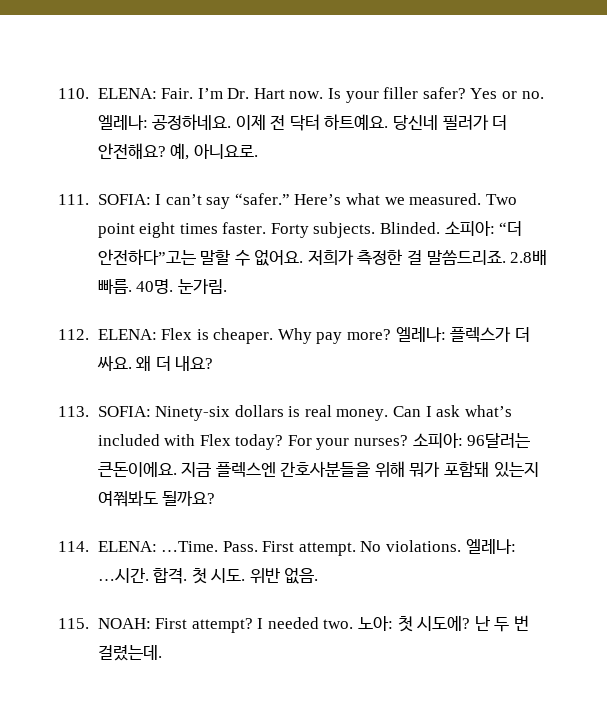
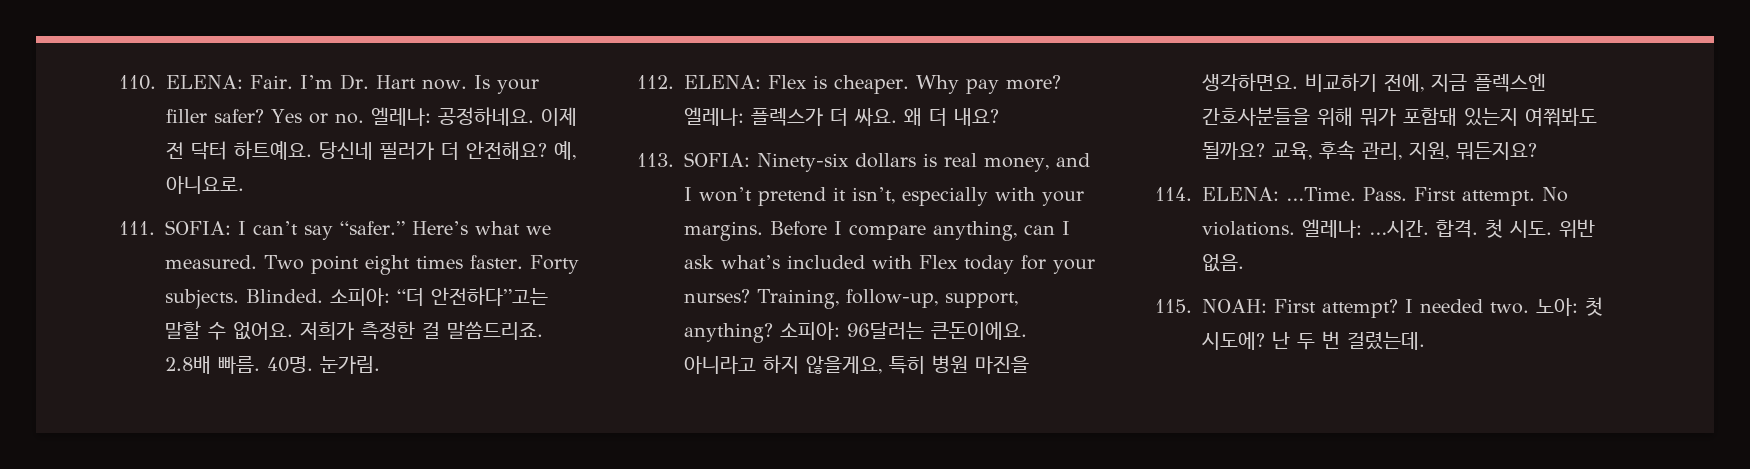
- 113. SOFIA: Ninety-six dollars is real money. Can I ask what’s included with Flex today? For your nurses? 소피아: 96달러는 큰돈이에요. 지금 플렉스엔 간호사분들을 위해 뭐가 포함돼 있는지 여쭤봐도 될까요?
+ 113. SOFIA: Ninety-six dollars is real money, and I won’t pretend it isn’t, especially with your margins. Before I compare anything, can I ask what’s included with Flex today for your nurses? Training, follow-up, support, anything? 소피아: 96달러는 큰돈이에요. 아니라고 하지 않을게요, 특히 병원 마진을 생각하면요. 비교하기 전에, 지금 플렉스엔 간호사분들을 위해 뭐가 포함돼 있는지 여쭤봐도 될까요? 교육, 후속 관리, 지원, 뭐든지요?

